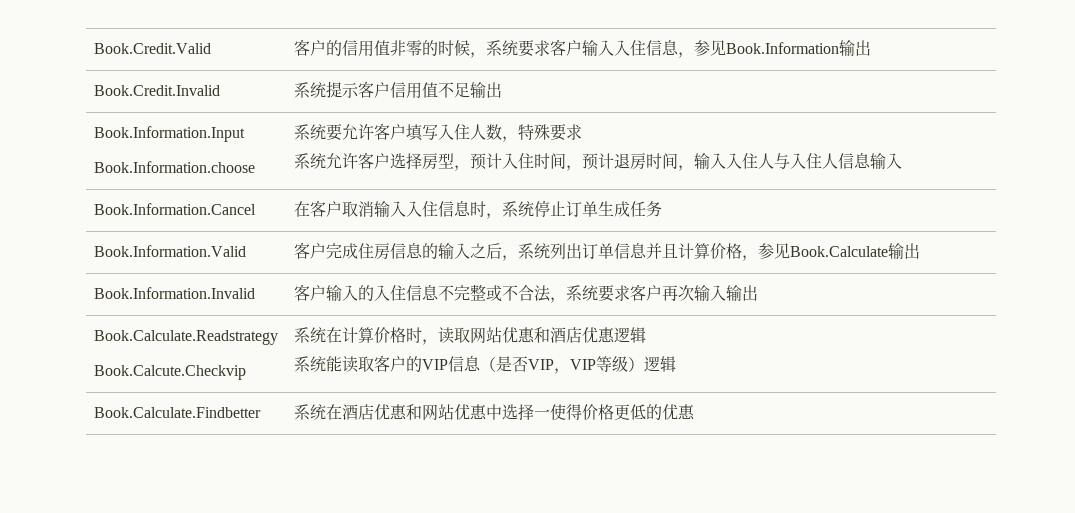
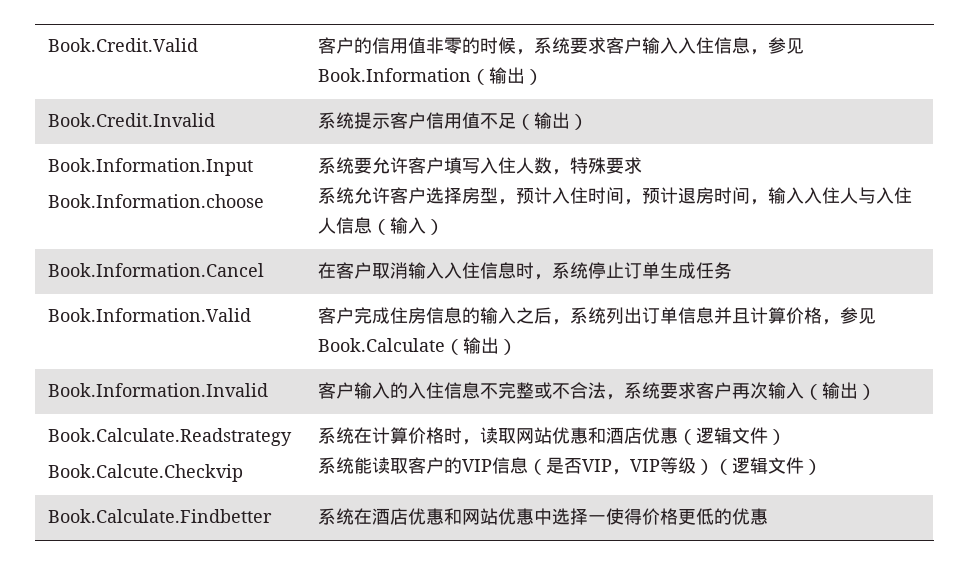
- Book.Credit.Valid | 客户的信用值非零的时候，系统要求客户输入入住信息，参见Book.Information输出
+ Book.Credit.Valid | 客户的信用值非零的时候，系统要求客户输入入住信息，参见Book.Information（输出）
- Book.Credit.Invalid | 系统提示客户信用值不足输出
+ Book.Credit.Invalid | 系统提示客户信用值不足（输出）
  Book.Information.Input
  Book.Information.choose | 系统要允许客户填写入住人数，特殊要求
- 系统允许客户选择房型，预计入住时间，预计退房时间，输入入住人与入住人信息输入
+ 系统允许客户选择房型，预计入住时间，预计退房时间，输入入住人与入住人信息（输入）
- Book.Information.Valid | 客户完成住房信息的输入之后，系统列出订单信息并且计算价格，参见Book.Calculate输出
+ Book.Information.Valid | 客户完成住房信息的输入之后，系统列出订单信息并且计算价格，参见Book.Calculate（输出）
- Book.Information.Invalid | 客户输入的入住信息不完整或不合法，系统要求客户再次输入输出
+ Book.Information.Invalid | 客户输入的入住信息不完整或不合法，系统要求客户再次输入（输出）
  Book.Calculate.Readstrategy
- Book.Calcute.Checkvip | 系统在计算价格时，读取网站优惠和酒店优惠逻辑
- 系统能读取客户的VIP信息（是否VIP，VIP等级）逻辑
+ Book.Calcute.Checkvip | 系统在计算价格时，读取网站优惠和酒店优惠（逻辑文件）
+ 系统能读取客户的VIP信息（是否VIP，VIP等级）（逻辑文件）

